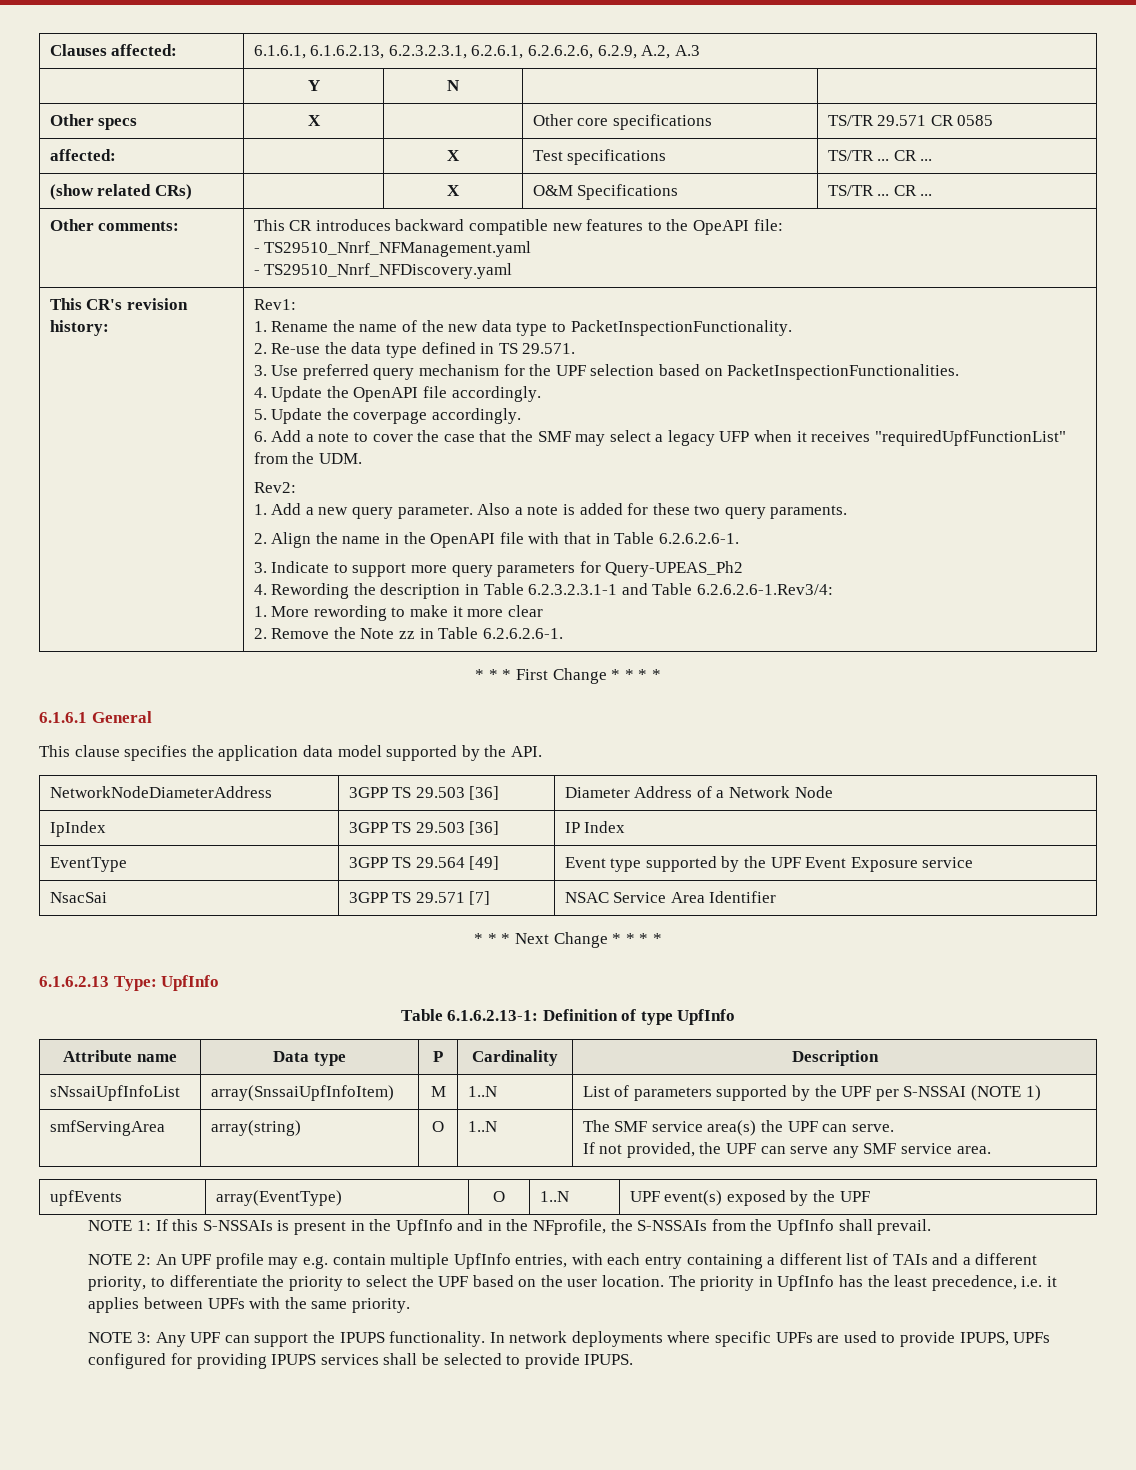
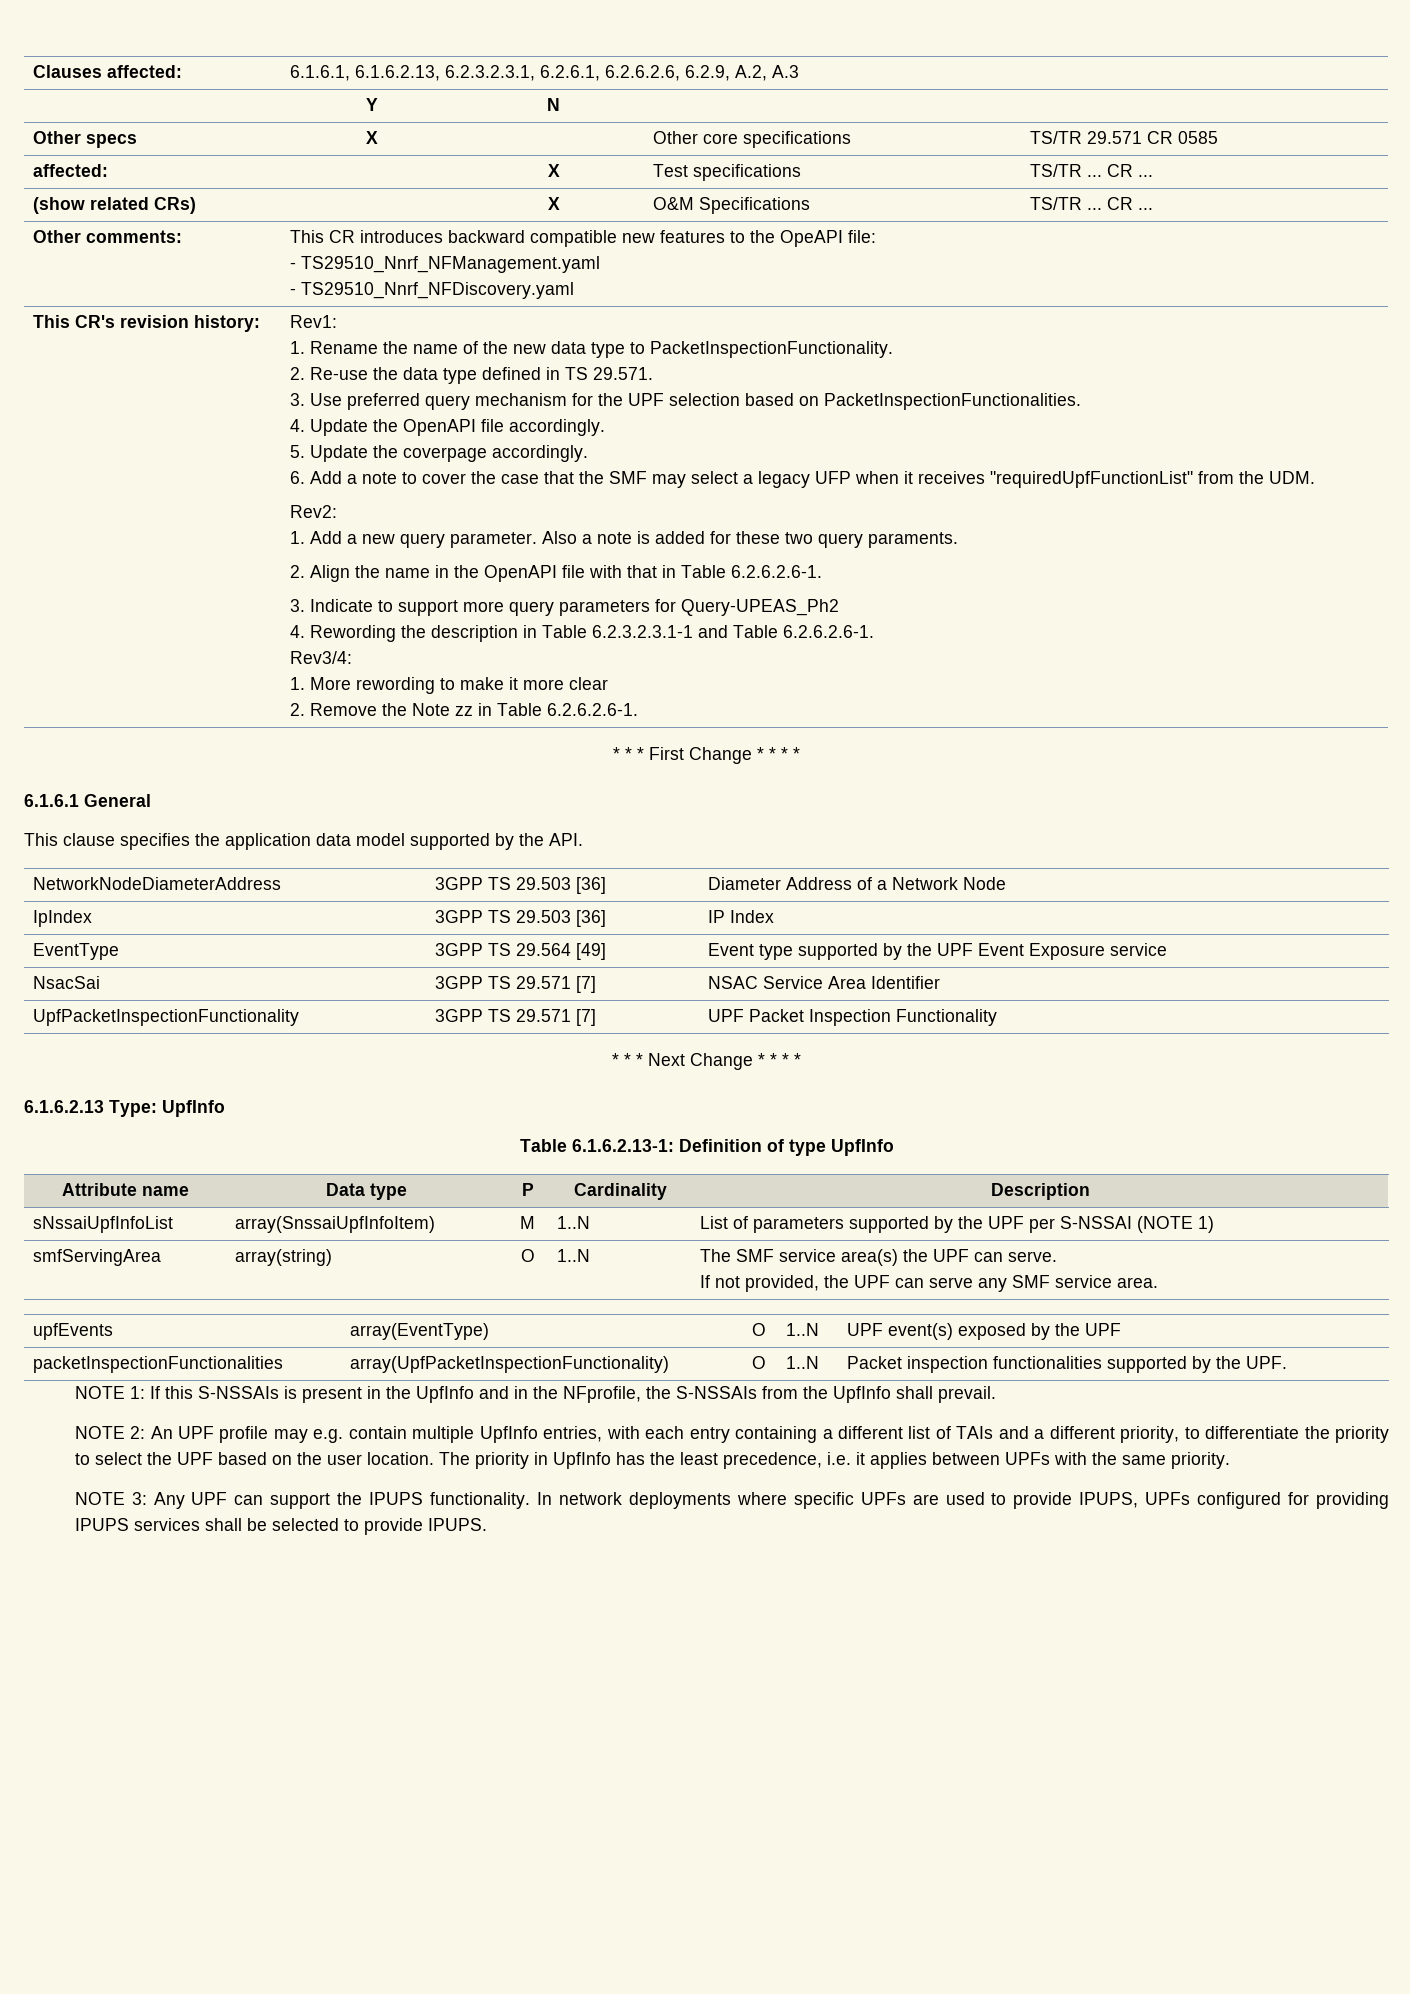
- 4. Rewording the description in Table 6.2.3.2.3.1-1 and Table 6.2.6.2.6-1.Rev3/4:
+ 4. Rewording the description in Table 6.2.3.2.3.1-1 and Table 6.2.6.2.6-1.
+ Rev3/4:
+ UpfPacketInspectionFunctionality | 3GPP TS 29.571 [7] | UPF Packet Inspection Functionality
+ packetInspectionFunctionalities | array(UpfPacketInspectionFunctionality) | O | 1..N | Packet inspection functionalities supported by the UPF.

